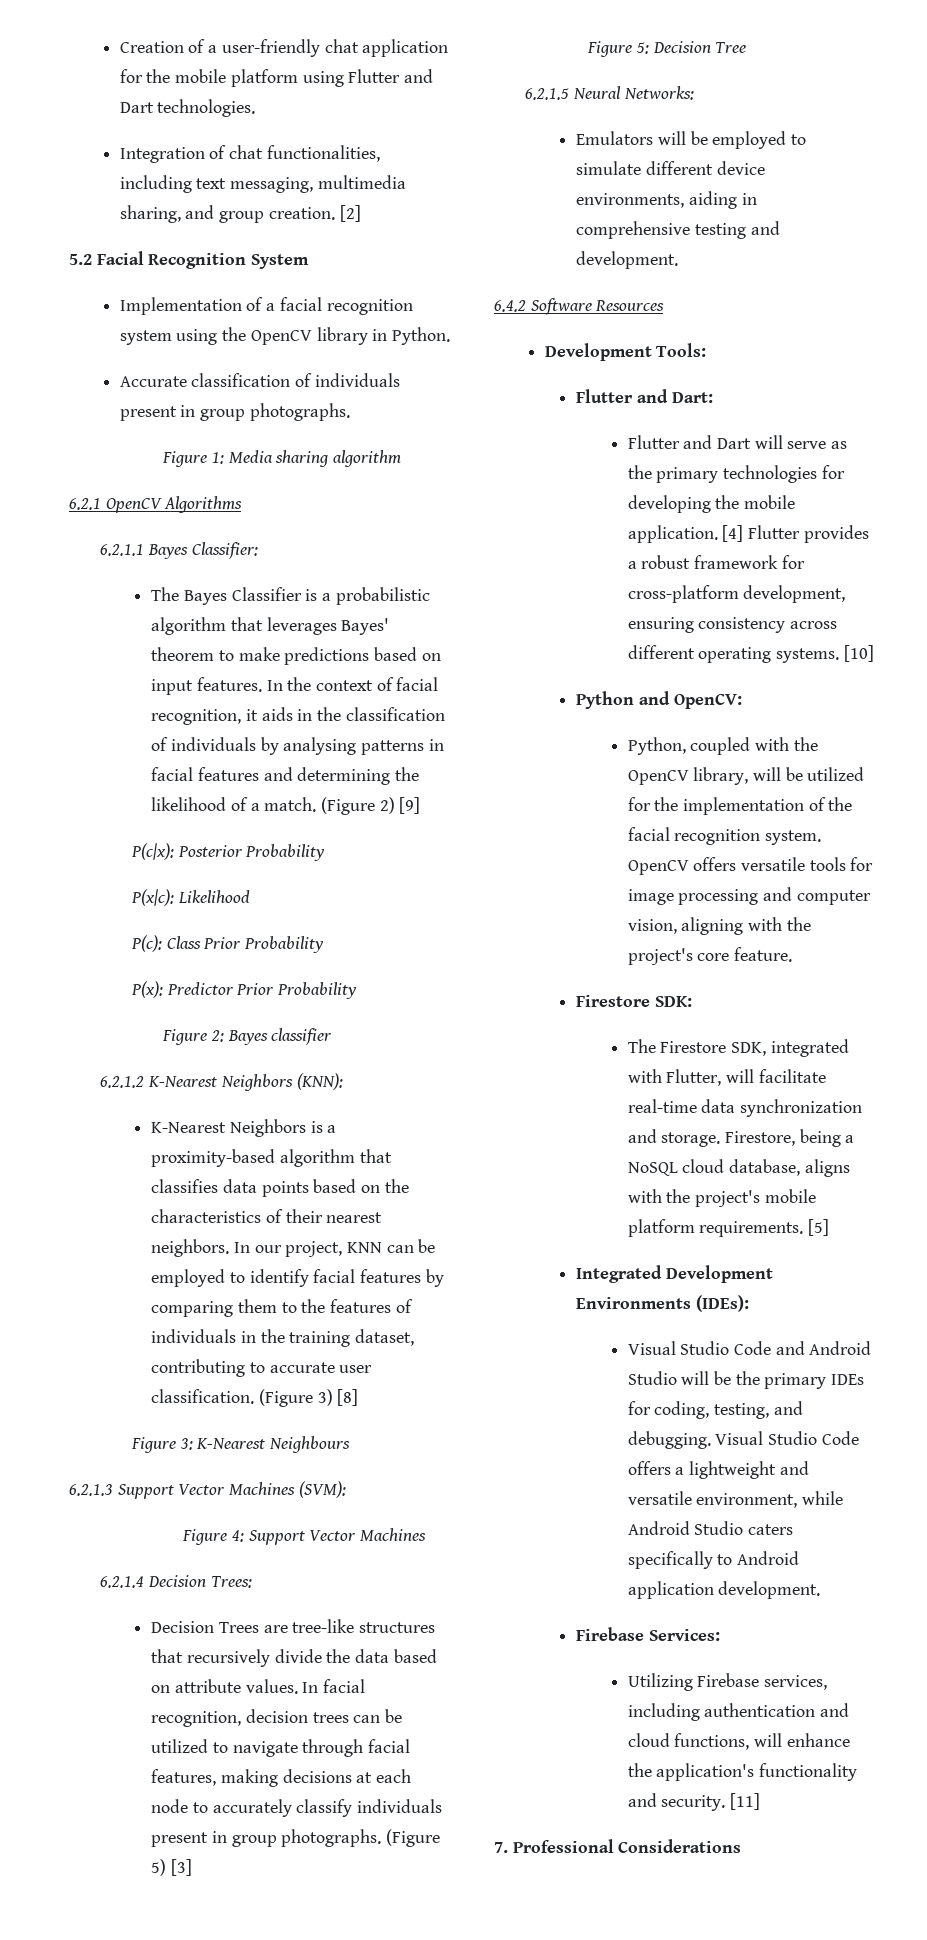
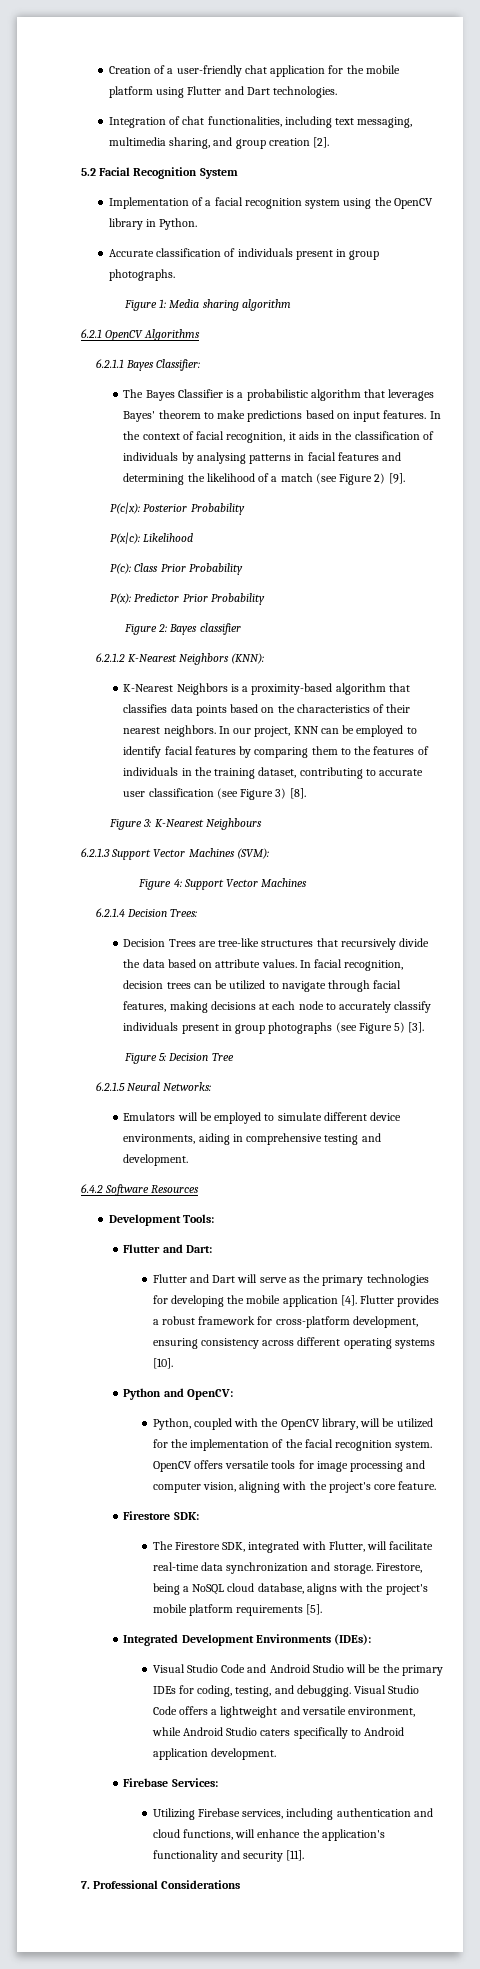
- Integration of chat functionalities, including text messaging, multimedia sharing, and group creation. [2]
+ Integration of chat functionalities, including text messaging, multimedia sharing, and group creation [2].
- In the context of facial recognition, it aids in the classification of individuals by analysing patterns in facial features and determining the likelihood of a match. (Figure 2) [9]
+ In the context of facial recognition, it aids in the classification of individuals by analysing patterns in facial features and determining the likelihood of a match (see Figure 2) [9].
- In our project, KNN can be employed to identify facial features by comparing them to the features of individuals in the training dataset, contributing to accurate user classification. (Figure 3) [8]
+ In our project, KNN can be employed to identify facial features by comparing them to the features of individuals in the training dataset, contributing to accurate user classification (see Figure 3) [8].
- In facial recognition, decision trees can be utilized to navigate through facial features, making decisions at each node to accurately classify individuals present in group photographs. (Figure 5) [3]
+ In facial recognition, decision trees can be utilized to navigate through facial features, making decisions at each node to accurately classify individuals present in group photographs (see Figure 5) [3].
- Flutter and Dart will serve as the primary technologies for developing the mobile application. [4] Flutter provides a robust framework for cross-platform development, ensuring consistency across different operating systems. [10]
+ Flutter and Dart will serve as the primary technologies for developing the mobile application [4]. Flutter provides a robust framework for cross-platform development, ensuring consistency across different operating systems [10].
- Firestore, being a NoSQL cloud database, aligns with the project's mobile platform requirements. [5]
+ Firestore, being a NoSQL cloud database, aligns with the project's mobile platform requirements [5].
- Utilizing Firebase services, including authentication and cloud functions, will enhance the application's functionality and security. [11]
+ Utilizing Firebase services, including authentication and cloud functions, will enhance the application's functionality and security [11].

